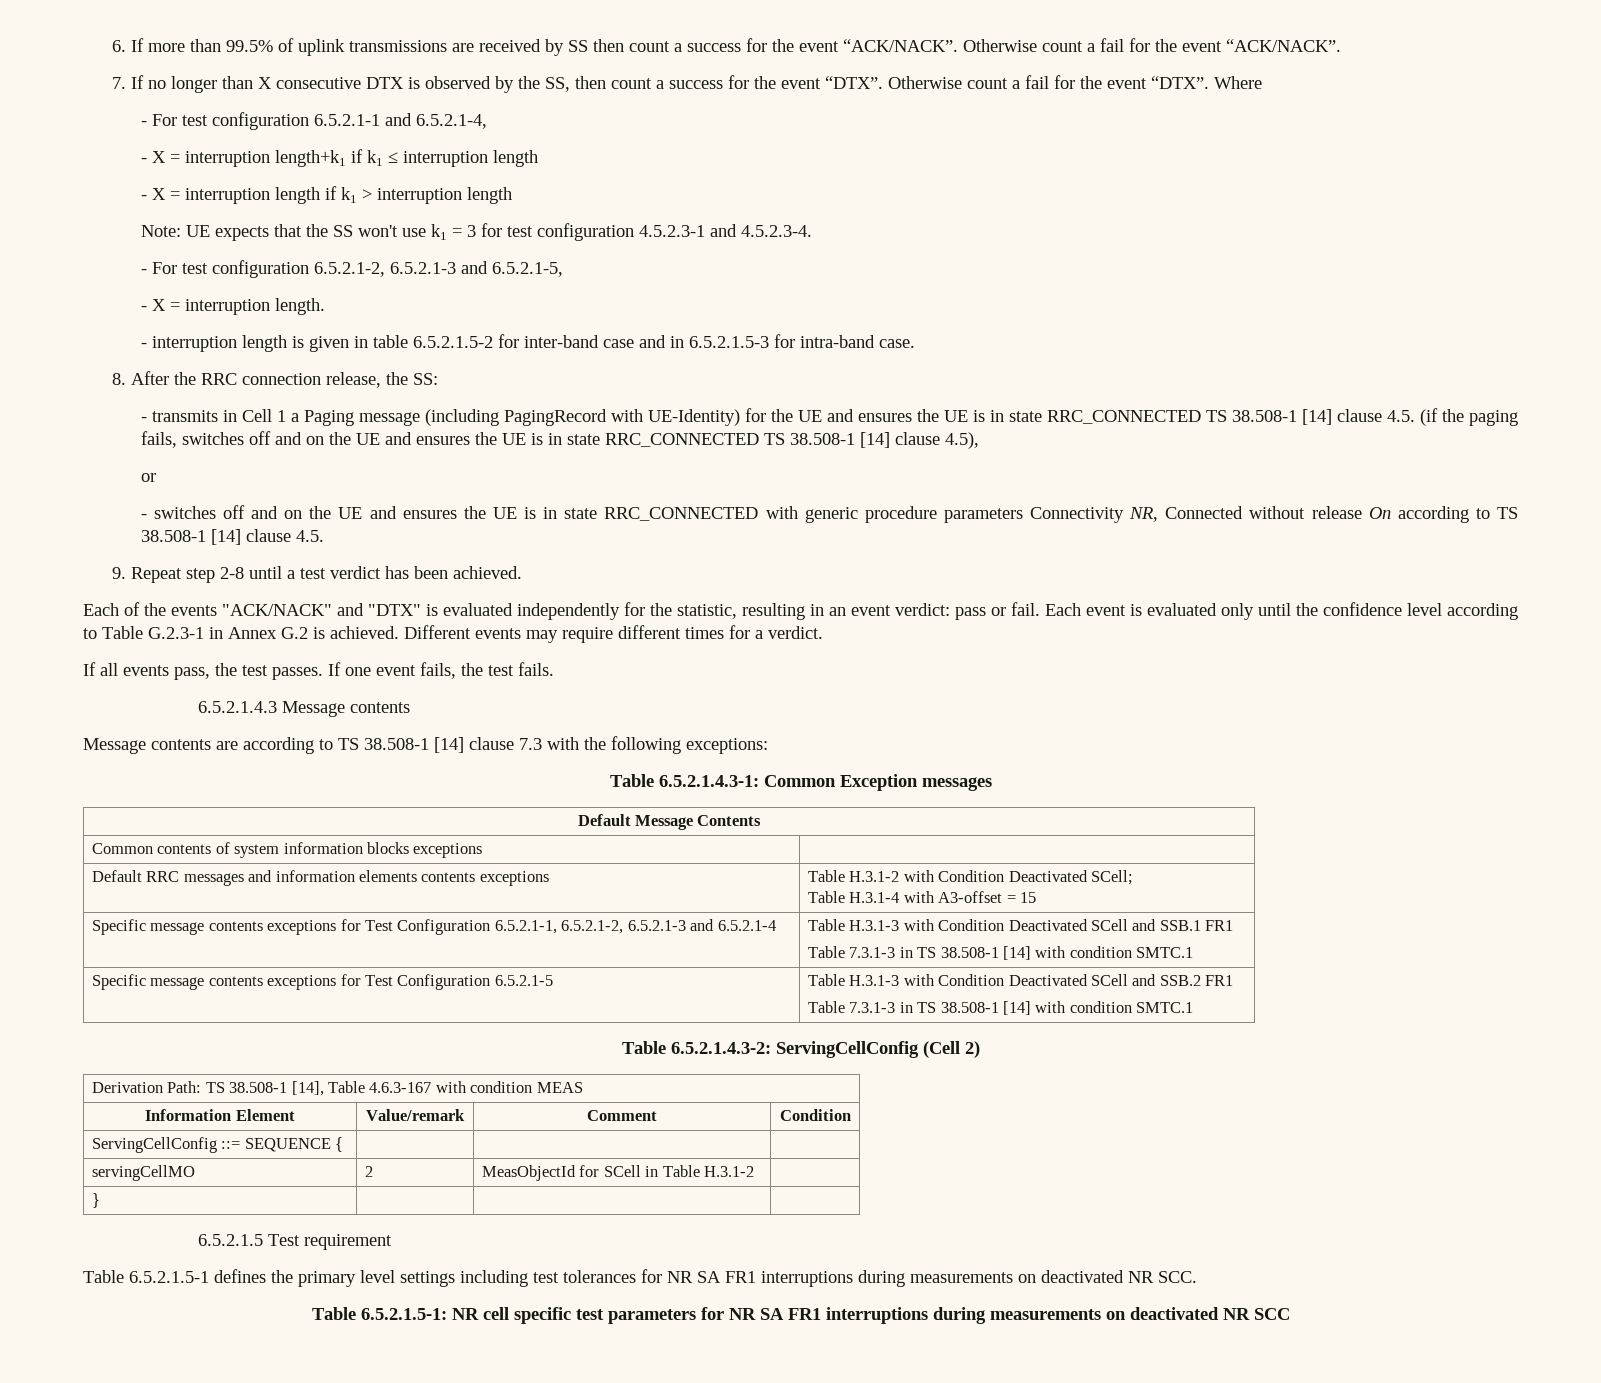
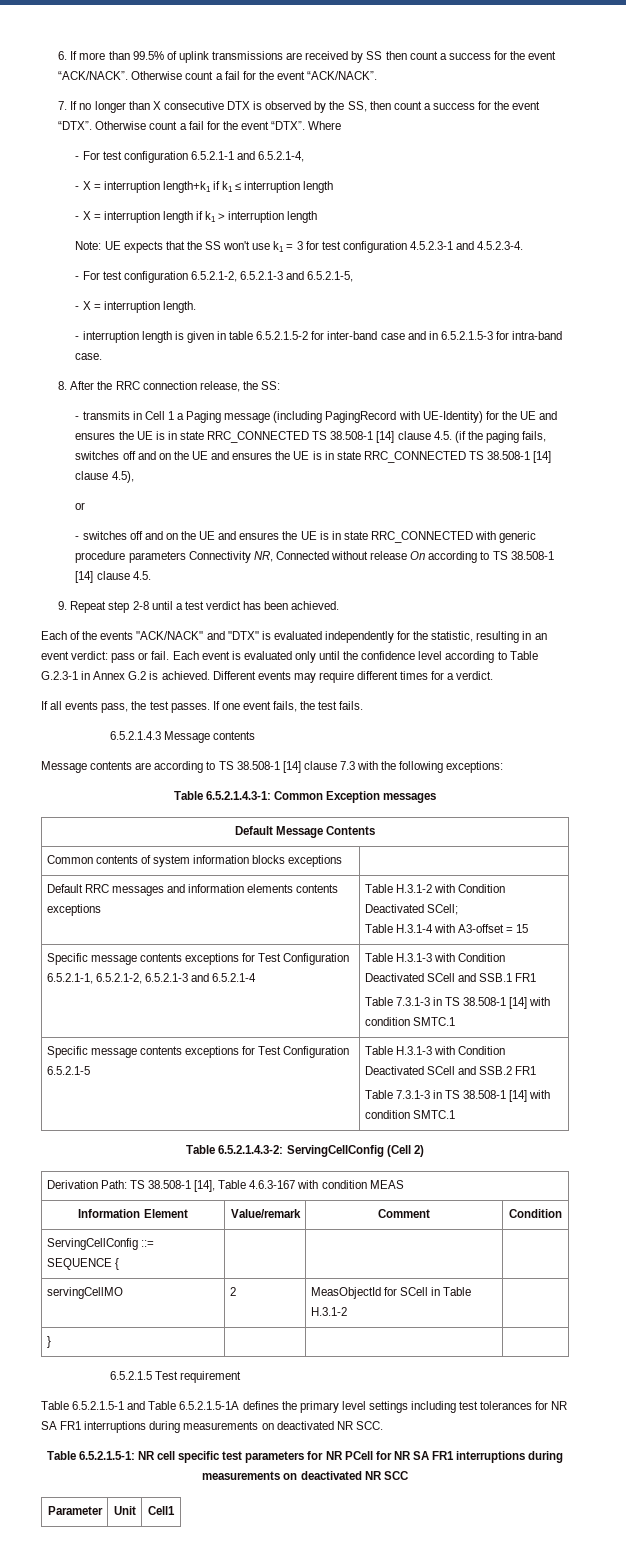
- Table 6.5.2.1.5-1 defines the primary level settings including test tolerances for NR SA FR1 interruptions during measurements on deactivated NR SCC.
+ Table 6.5.2.1.5-1 and Table 6.5.2.1.5-1A defines the primary level settings including test tolerances for NR SA FR1 interruptions during measurements on deactivated NR SCC.
- Table 6.5.2.1.5-1: NR cell specific test parameters for NR SA FR1 interruptions during measurements on deactivated NR SCC
+ Table 6.5.2.1.5-1: NR cell specific test parameters for NR PCell for NR SA FR1 interruptions during measurements on deactivated NR SCC
+ Parameter | Unit | Cell1

